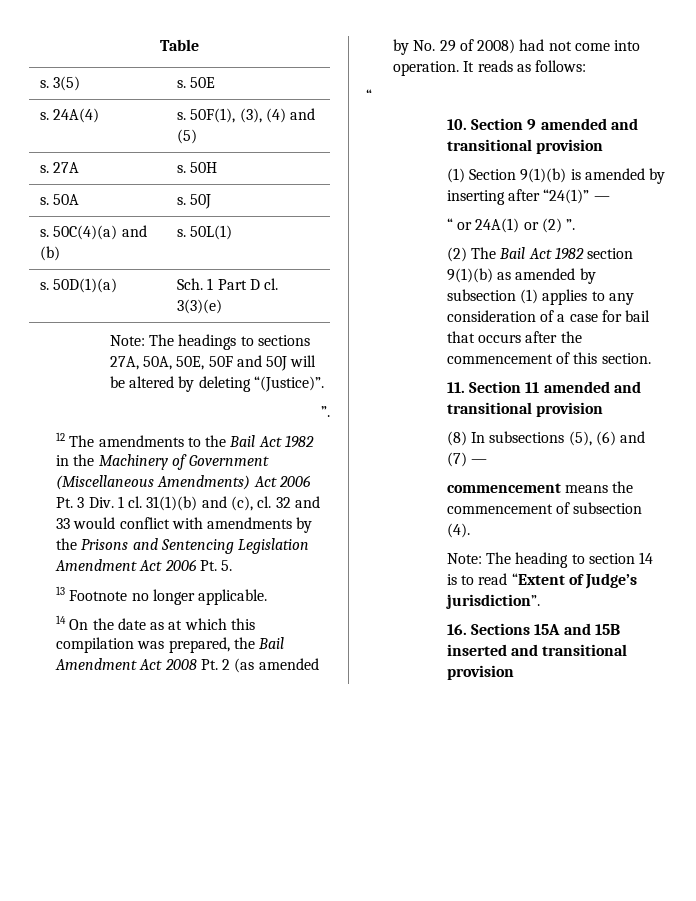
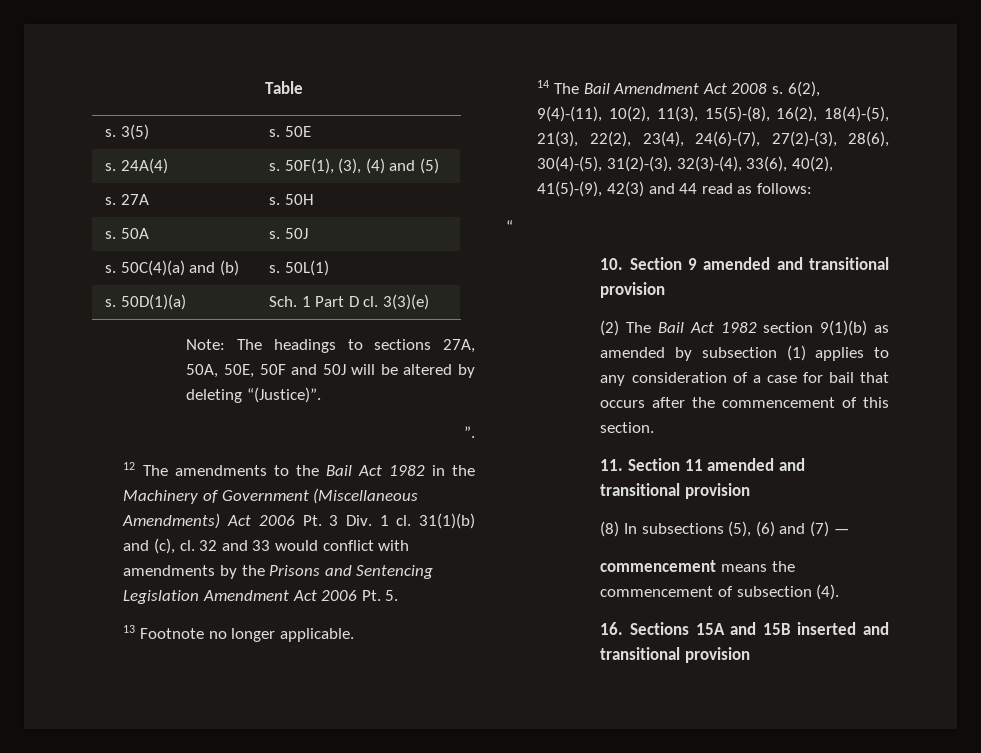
- 14 On the date as at which this compilation was prepared, the Bail Amendment Act 2008 Pt. 2 (as amended by No. 29 of 2008) had not come into operation. It reads as follows:
+ 14 The Bail Amendment Act 2008 s. 6(2), 9(4)-(11), 10(2), 11(3), 15(5)-(8), 16(2), 18(4)-(5), 21(3), 22(2), 23(4), 24(6)-(7), 27(2)-(3), 28(6), 30(4)-(5), 31(2)-(3), 32(3)-(4), 33(6), 40(2), 41(5)-(9), 42(3) and 44 read as follows:
- (1) Section 9(1)(b) is amended by inserting after “24(1)” —
- “ or 24A(1) or (2) ”.
- Note: The heading to section 14 is to read “Extent of Judge’s jurisdiction”.

